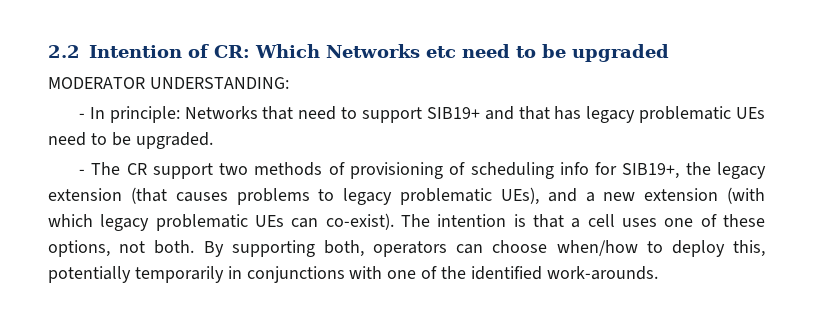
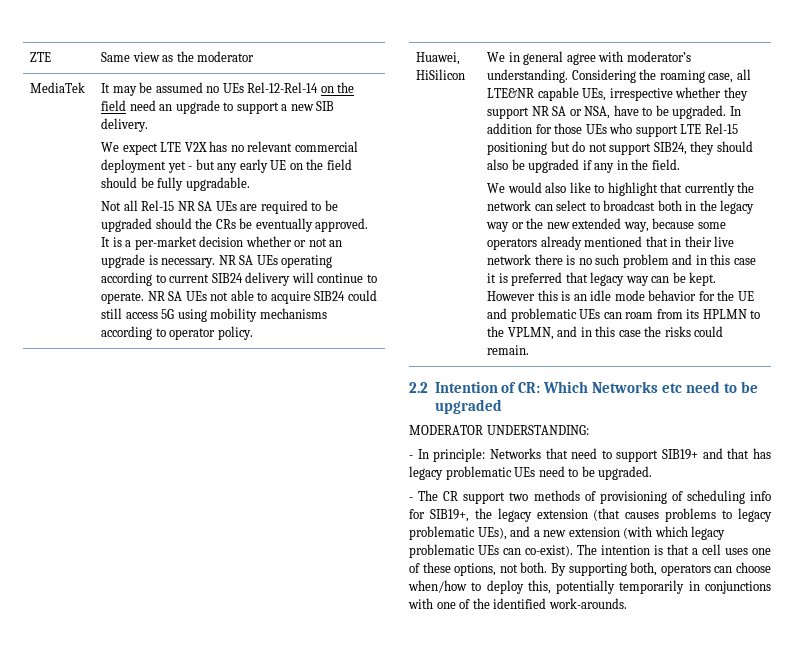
+ ZTE | Same view as the moderator
+ MediaTek | It may be assumed no UEs Rel-12-Rel-14 on the field need an upgrade to support a new SIB delivery.
+ We expect LTE V2X has no relevant commercial deployment yet - but any early UE on the field should be fully upgradable.
+ Not all Rel-15 NR SA UEs are required to be upgraded should the CRs be eventually approved. It is a per-market decision whether or not an upgrade is necessary. NR SA UEs operating according to current SIB24 delivery will continue to operate. NR SA UEs not able to acquire SIB24 could still access 5G using mobility mechanisms according to operator policy.
+ Huawei, HiSilicon | We in general agree with moderator’s understanding. Considering the roaming case, all LTE&NR capable UEs, irrespective whether they support NR SA or NSA, have to be upgraded. In addition for those UEs who support LTE Rel-15 positioning but do not support SIB24, they should also be upgraded if any in the field.
+ We would also like to highlight that currently the network can select to broadcast both in the legacy way or the new extended way, because some operators already mentioned that in their live network there is no such problem and in this case it is preferred that legacy way can be kept. However this is an idle mode behavior for the UE and problematic UEs can roam from its HPLMN to the VPLMN, and in this case the risks could remain.

